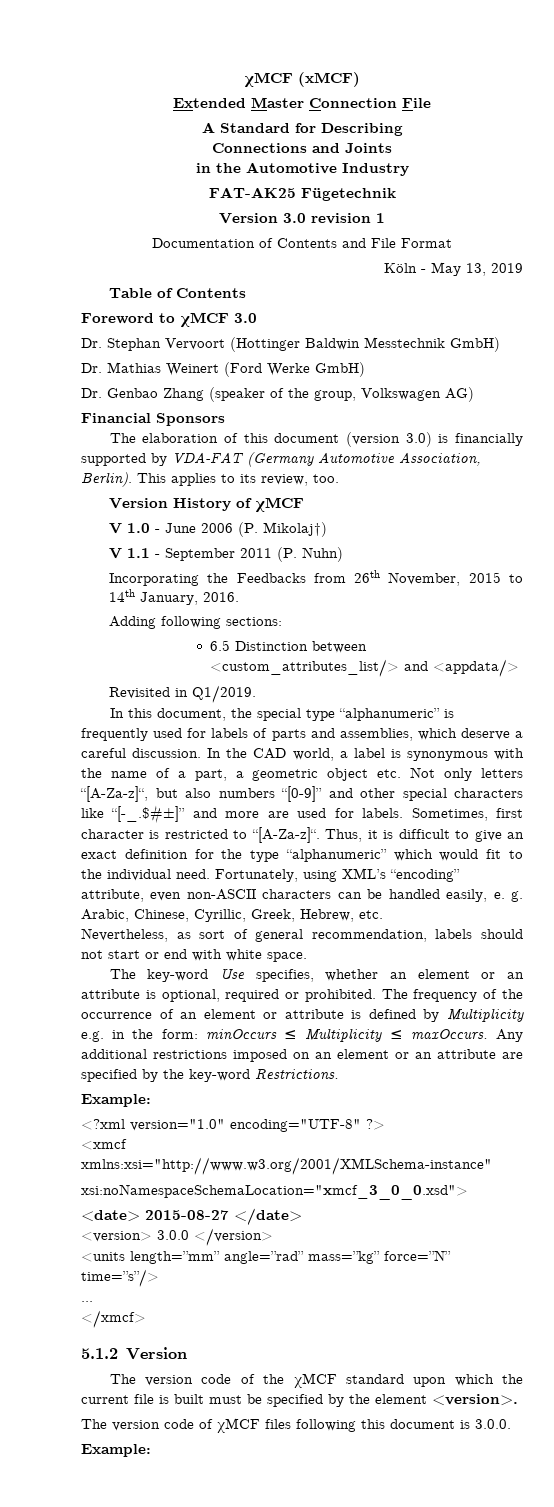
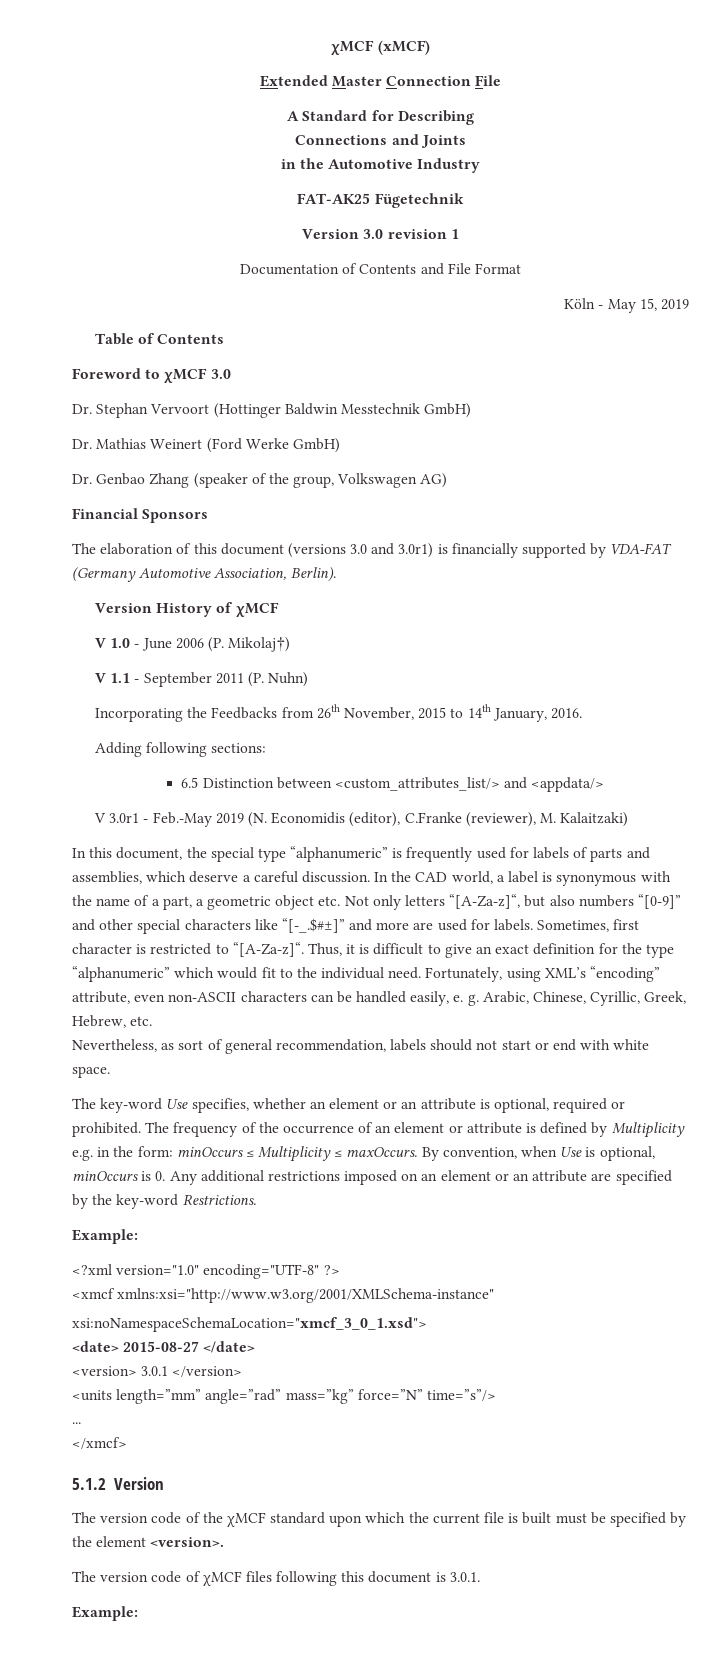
- Köln - May 13, 2019
+ Köln - May 15, 2019
- The elaboration of this document (version 3.0) is financially supported by VDA-FAT (Germany Automotive Association, Berlin). This applies to its review, too.
+ The elaboration of this document (versions 3.0 and 3.0r1) is financially supported by VDA-FAT (Germany Automotive Association, Berlin).
- Revisited in Q1/2019.
+ V 3.0r1 - Feb.-May 2019 (N. Economidis (editor), C.Franke (reviewer), M. Kalaitzaki)
- Any additional restrictions imposed on an element or an attribute are specified by the key-word Restrictions.
+ By convention, when Use is optional, minOccurs is 0. Any additional restrictions imposed on an element or an attribute are specified by the key-word Restrictions.
- xsi:noNamespaceSchemaLocation="xmcf_3_0_0.xsd">
+ xsi:noNamespaceSchemaLocation="xmcf_3_0_1.xsd">
- <version> 3.0.0 </version>
+ <version> 3.0.1 </version>
- The version code of χMCF files following this document is 3.0.0.
+ The version code of χMCF files following this document is 3.0.1.

